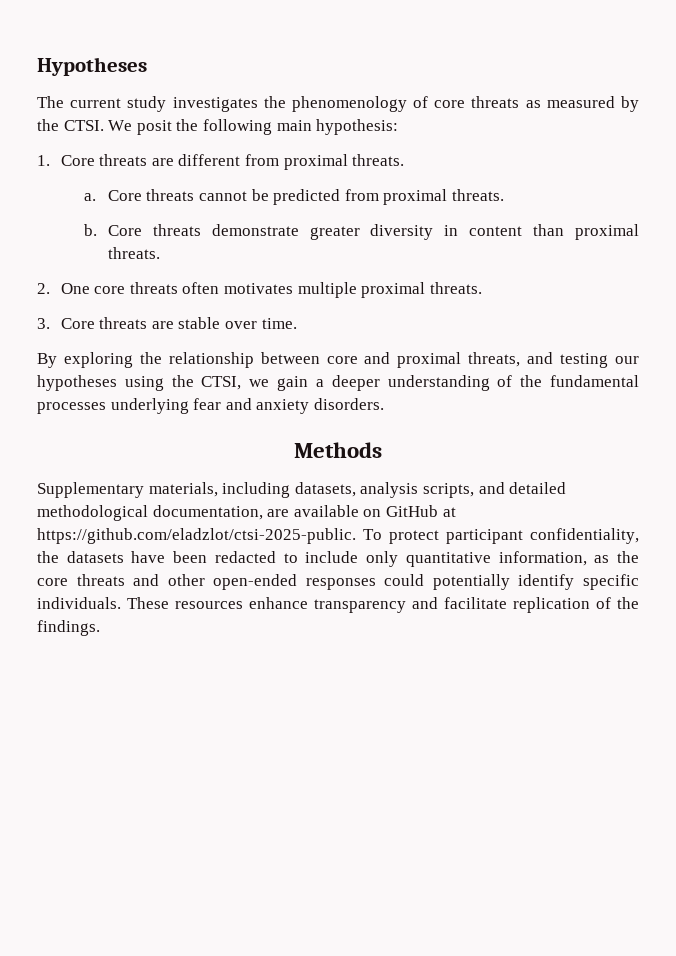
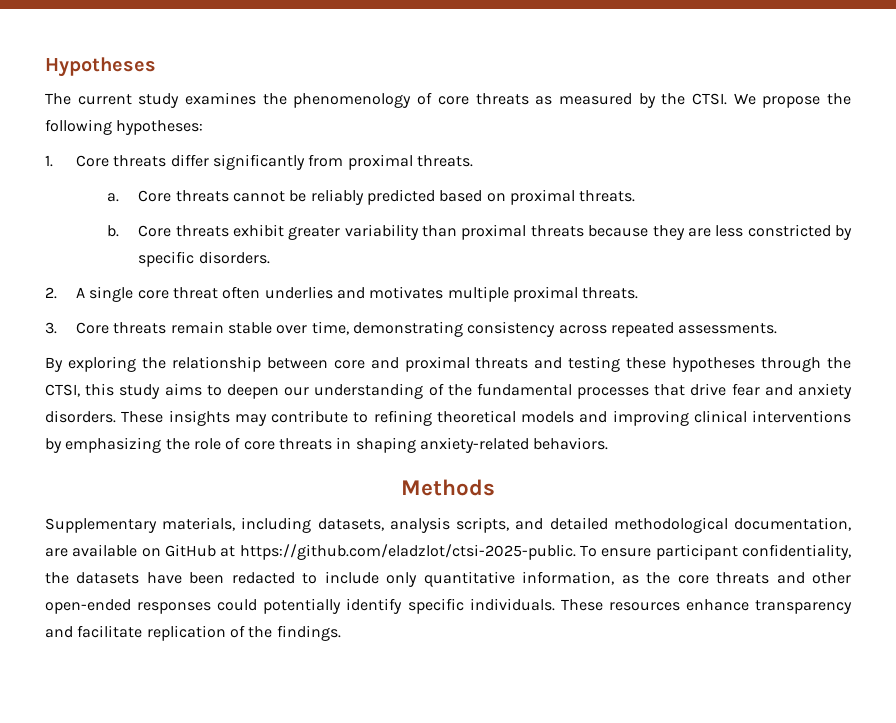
- The current study investigates the phenomenology of core threats as measured by the CTSI.
+ The current study examines the phenomenology of core threats as measured by the CTSI.
- We posit the following main hypothesis:
+ We propose the following hypotheses:
- 1. Core threats are different from proximal threats.
+ 1. Core threats differ significantly from proximal threats.
- Core threats cannot be predicted from proximal threats.
+ Core threats cannot be reliably predicted based on proximal threats.
- Core threats demonstrate greater diversity in content than proximal threats.
- 2. One core threats often motivates multiple proximal threats.
+ Core threats exhibit greater variability than proximal threats because they are less constricted by specific disorders.
+ 2. A single core threat often underlies and motivates multiple proximal threats.
- 3. Core threats are stable over time.
+ 3. Core threats remain stable over time, demonstrating consistency across repeated assessments.
- By exploring the relationship between core and proximal threats, and testing our hypotheses using the CTSI, we gain a deeper understanding of the fundamental processes underlying fear and anxiety disorders.
+ By exploring the relationship between core and proximal threats and testing these hypotheses through the CTSI, this study aims to deepen our understanding of the fundamental processes that drive fear and anxiety disorders. These insights may contribute to refining theoretical models and improving clinical interventions by emphasizing the role of core threats in shaping anxiety-related behaviors.
- Supplementary materials, including datasets, analysis scripts, and detailed methodological documentation, are available on GitHub at https://github.com/eladzlot/ctsi-2025-public. To protect participant confidentiality, the datasets have been redacted to include only quantitative information, as the core threats and other open-ended responses could potentially identify specific individuals.
+ Supplementary materials, including datasets, analysis scripts, and detailed methodological documentation, are available on GitHub at https://github.com/eladzlot/ctsi-2025-public. To ensure participant confidentiality, the datasets have been redacted to include only quantitative information, as the core threats and other open-ended responses could potentially identify specific individuals.

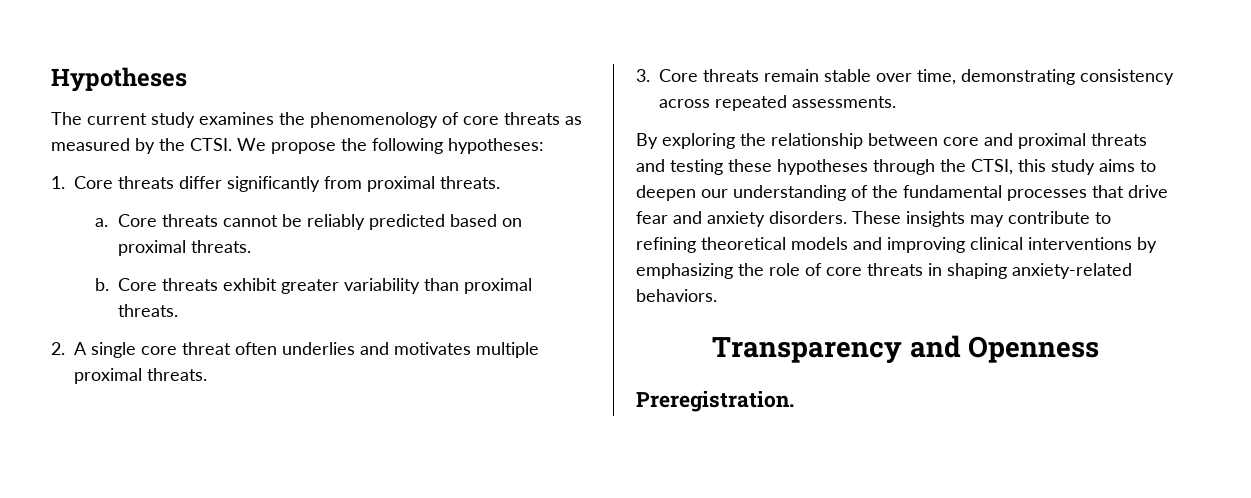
- Core threats exhibit greater variability than proximal threats because they are less constricted by specific disorders.
+ Core threats exhibit greater variability than proximal threats.
- Methods
- Supplementary materials, including datasets, analysis scripts, and detailed methodological documentation, are available on GitHub at https://github.com/eladzlot/ctsi-2025-public. To ensure participant confidentiality, the datasets have been redacted to include only quantitative information, as the core threats and other open-ended responses could potentially identify specific individuals. These resources enhance transparency and facilitate replication of the findings.
+ Transparency and Openness
+ Preregistration.

